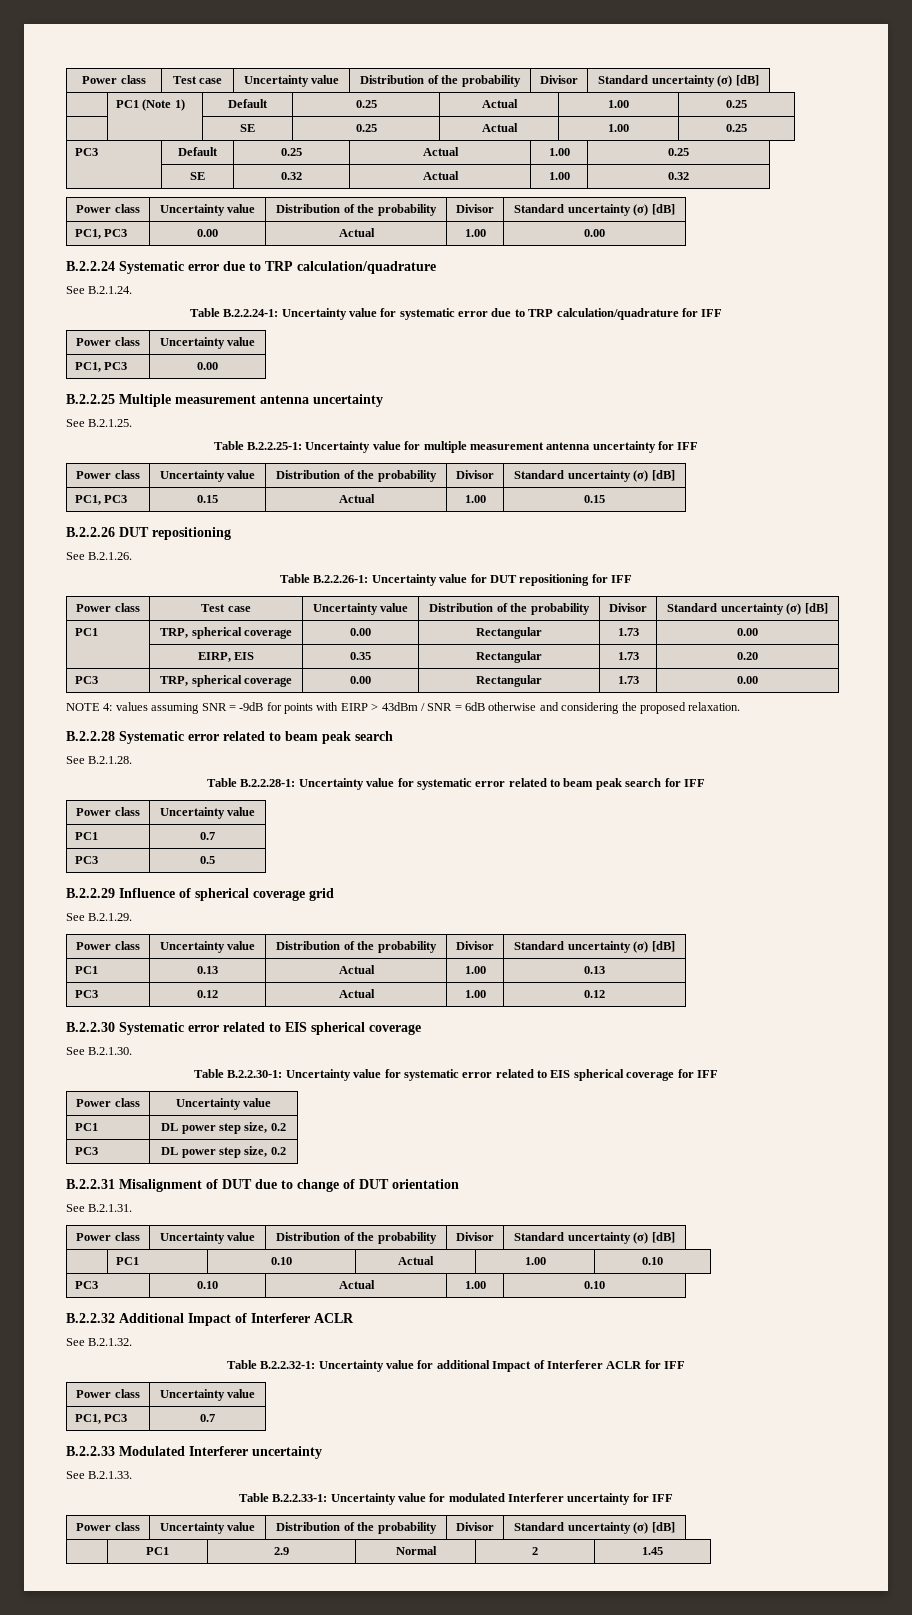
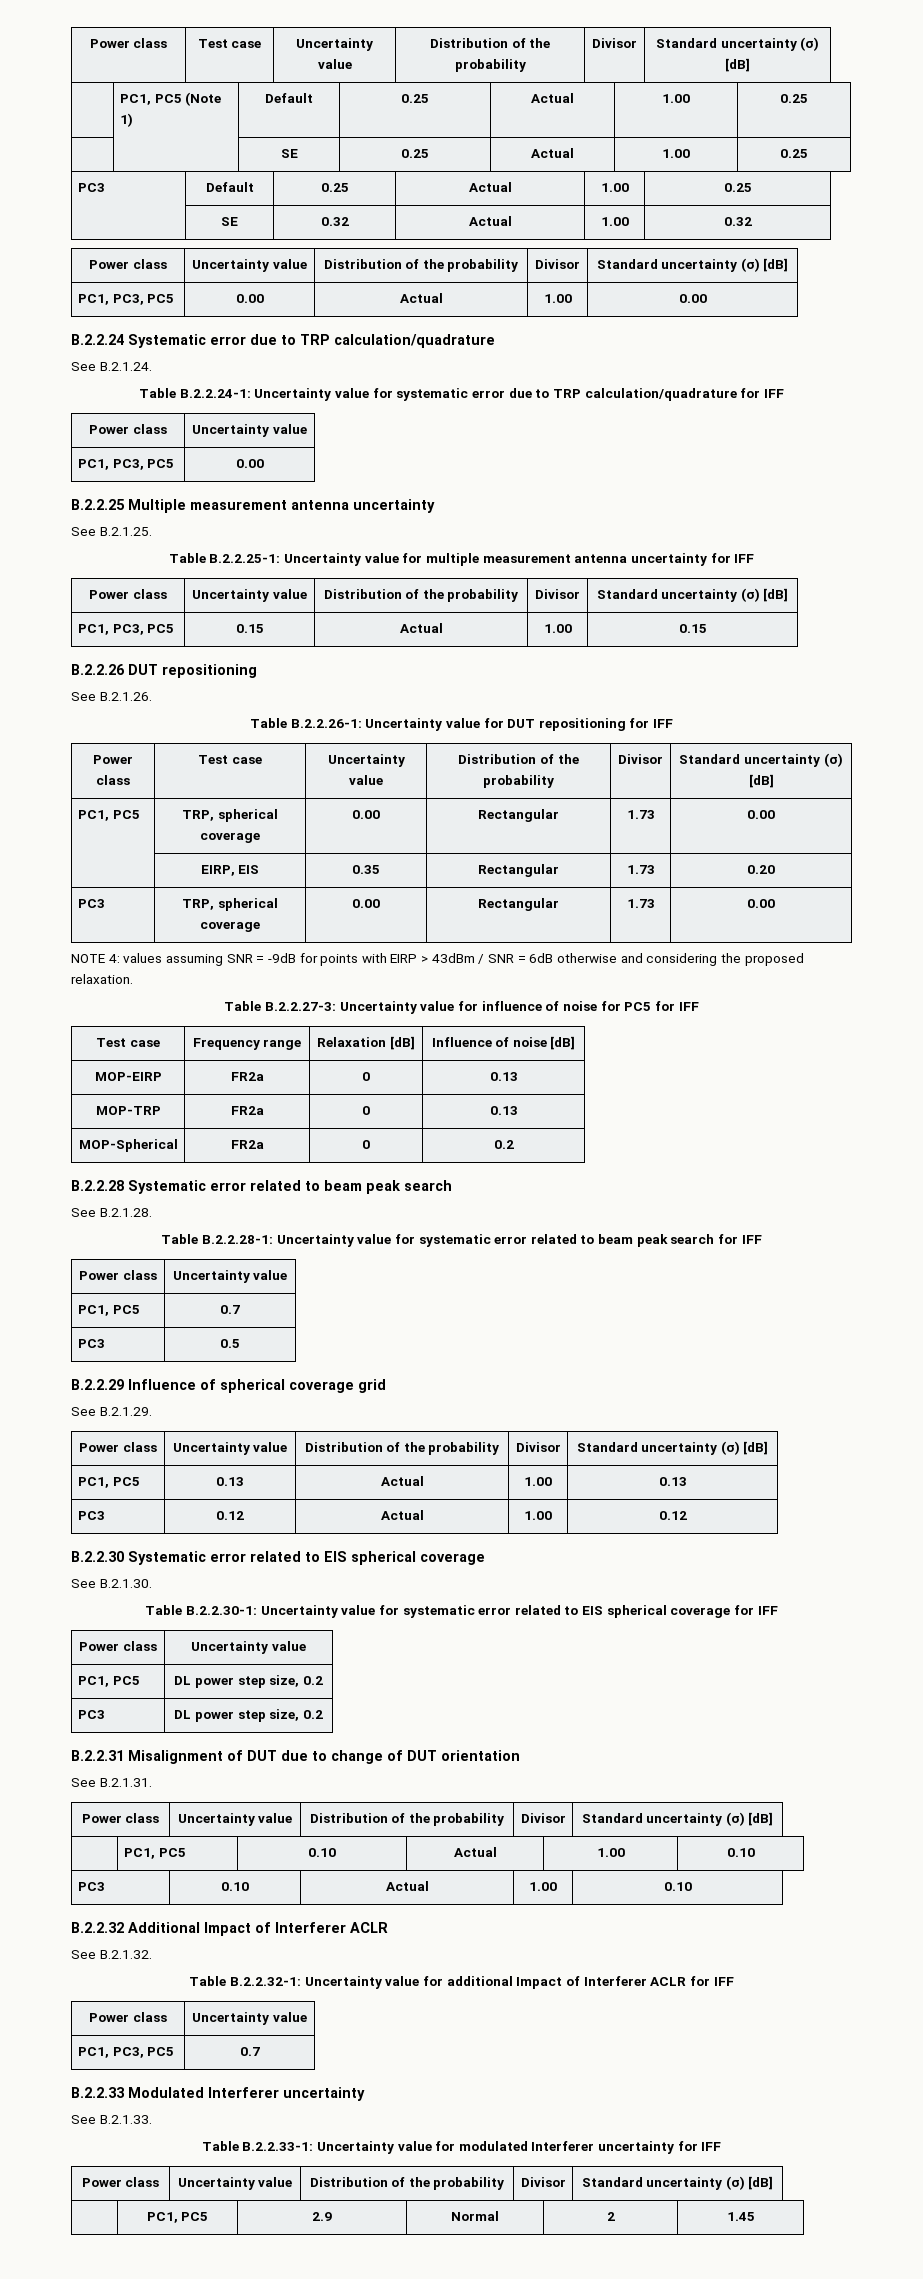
- | PC1 (Note 1) | Default | 0.25 | Actual | 1.00 | 0.25
+ | PC1, PC5 (Note 1) | Default | 0.25 | Actual | 1.00 | 0.25
- PC1, PC3 | 0.00 | Actual | 1.00 | 0.00
+ PC1, PC3, PC5 | 0.00 | Actual | 1.00 | 0.00
  Table B.2.2.24-1: Uncertainty value for systematic error due to TRP calculation/quadrature for IFF
  Power class | Uncertainty value
- PC1, PC3 | 0.00
+ PC1, PC3, PC5 | 0.00
- PC1, PC3 | 0.15 | Actual | 1.00 | 0.15
+ PC1, PC3, PC5 | 0.15 | Actual | 1.00 | 0.15
- PC1 | TRP, spherical coverage | 0.00 | Rectangular | 1.73 | 0.00
+ PC1, PC5 | TRP, spherical coverage | 0.00 | Rectangular | 1.73 | 0.00
+ Table B.2.2.27-3: Uncertainty value for influence of noise for PC5 for IFF
+ Test case | Frequency range | Relaxation [dB] | Influence of noise [dB]
+ MOP-EIRP | FR2a | 0 | 0.13
+ MOP-TRP | FR2a | 0 | 0.13
+ MOP-Spherical | FR2a | 0 | 0.2
- PC1 | 0.7
+ PC1, PC5 | 0.7
- PC1 | 0.13 | Actual | 1.00 | 0.13
+ PC1, PC5 | 0.13 | Actual | 1.00 | 0.13
- PC1 | DL power step size, 0.2
+ PC1, PC5 | DL power step size, 0.2
- | PC1 | 0.10 | Actual | 1.00 | 0.10
+ | PC1, PC5 | 0.10 | Actual | 1.00 | 0.10
- PC1, PC3 | 0.7
+ PC1, PC3, PC5 | 0.7
- | PC1 | 2.9 | Normal | 2 | 1.45
+ | PC1, PC5 | 2.9 | Normal | 2 | 1.45

